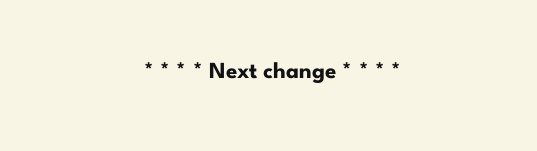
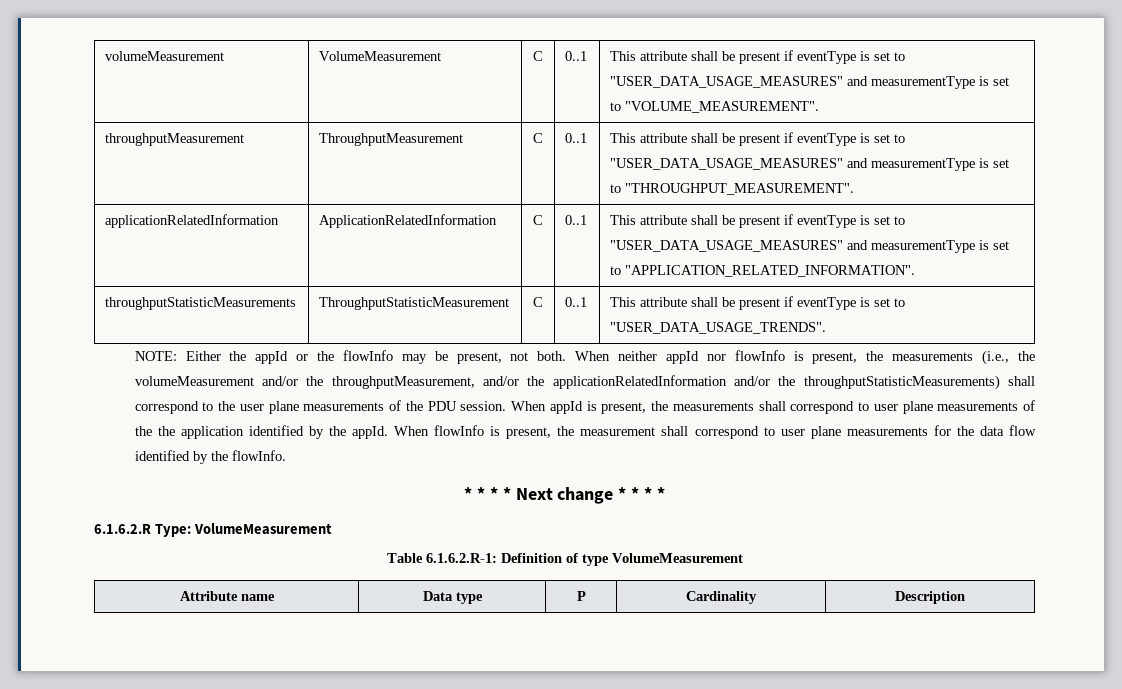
+ volumeMeasurement | VolumeMeasurement | C | 0..1 | This attribute shall be present if eventType is set to "USER_DATA_USAGE_MEASURES" and measurementType is set to "VOLUME_MEASUREMENT".
+ throughputMeasurement | ThroughputMeasurement | C | 0..1 | This attribute shall be present if eventType is set to "USER_DATA_USAGE_MEASURES" and measurementType is set to "THROUGHPUT_MEASUREMENT".
+ applicationRelatedInformation | ApplicationRelatedInformation | C | 0..1 | This attribute shall be present if eventType is set to "USER_DATA_USAGE_MEASURES" and measurementType is set to "APPLICATION_RELATED_INFORMATION".
+ throughputStatisticMeasurements | ThroughputStatisticMeasurement | C | 0..1 | This attribute shall be present if eventType is set to "USER_DATA_USAGE_TRENDS".
+ NOTE: Either the appId or the flowInfo may be present, not both. When neither appId nor flowInfo is present, the measurements (i.e., the volumeMeasurement and/or the throughputMeasurement, and/or the applicationRelatedInformation and/or the throughputStatisticMeasurements) shall correspond to the user plane measurements of the PDU session. When appId is present, the measurements shall correspond to user plane measurements of the the application identified by the appId. When flowInfo is present, the measurement shall correspond to user plane measurements for the data flow identified by the flowInfo.
+ 6.1.6.2.R Type: VolumeMeasurement
+ Table 6.1.6.2.R-1: Definition of type VolumeMeasurement
+ Attribute name | Data type | P | Cardinality | Description

